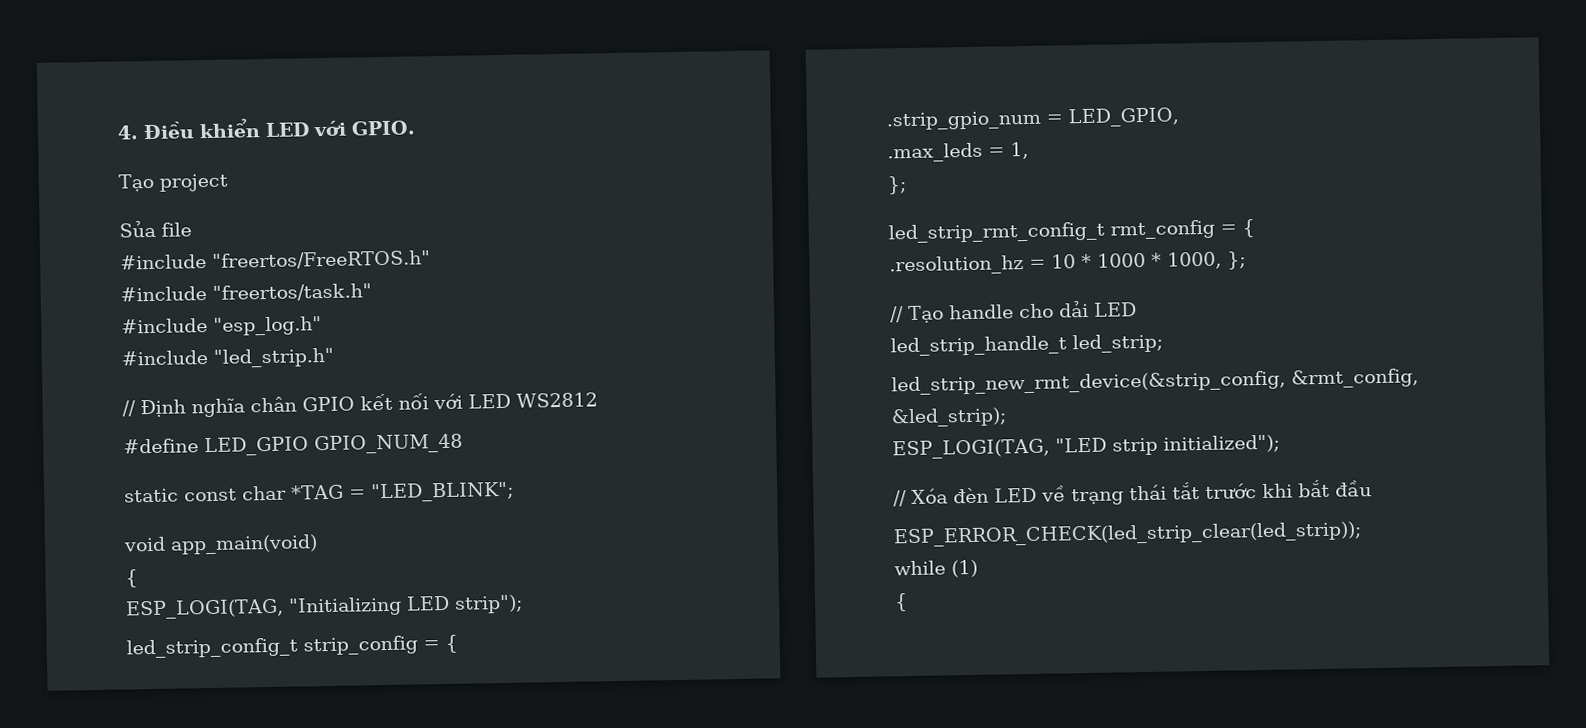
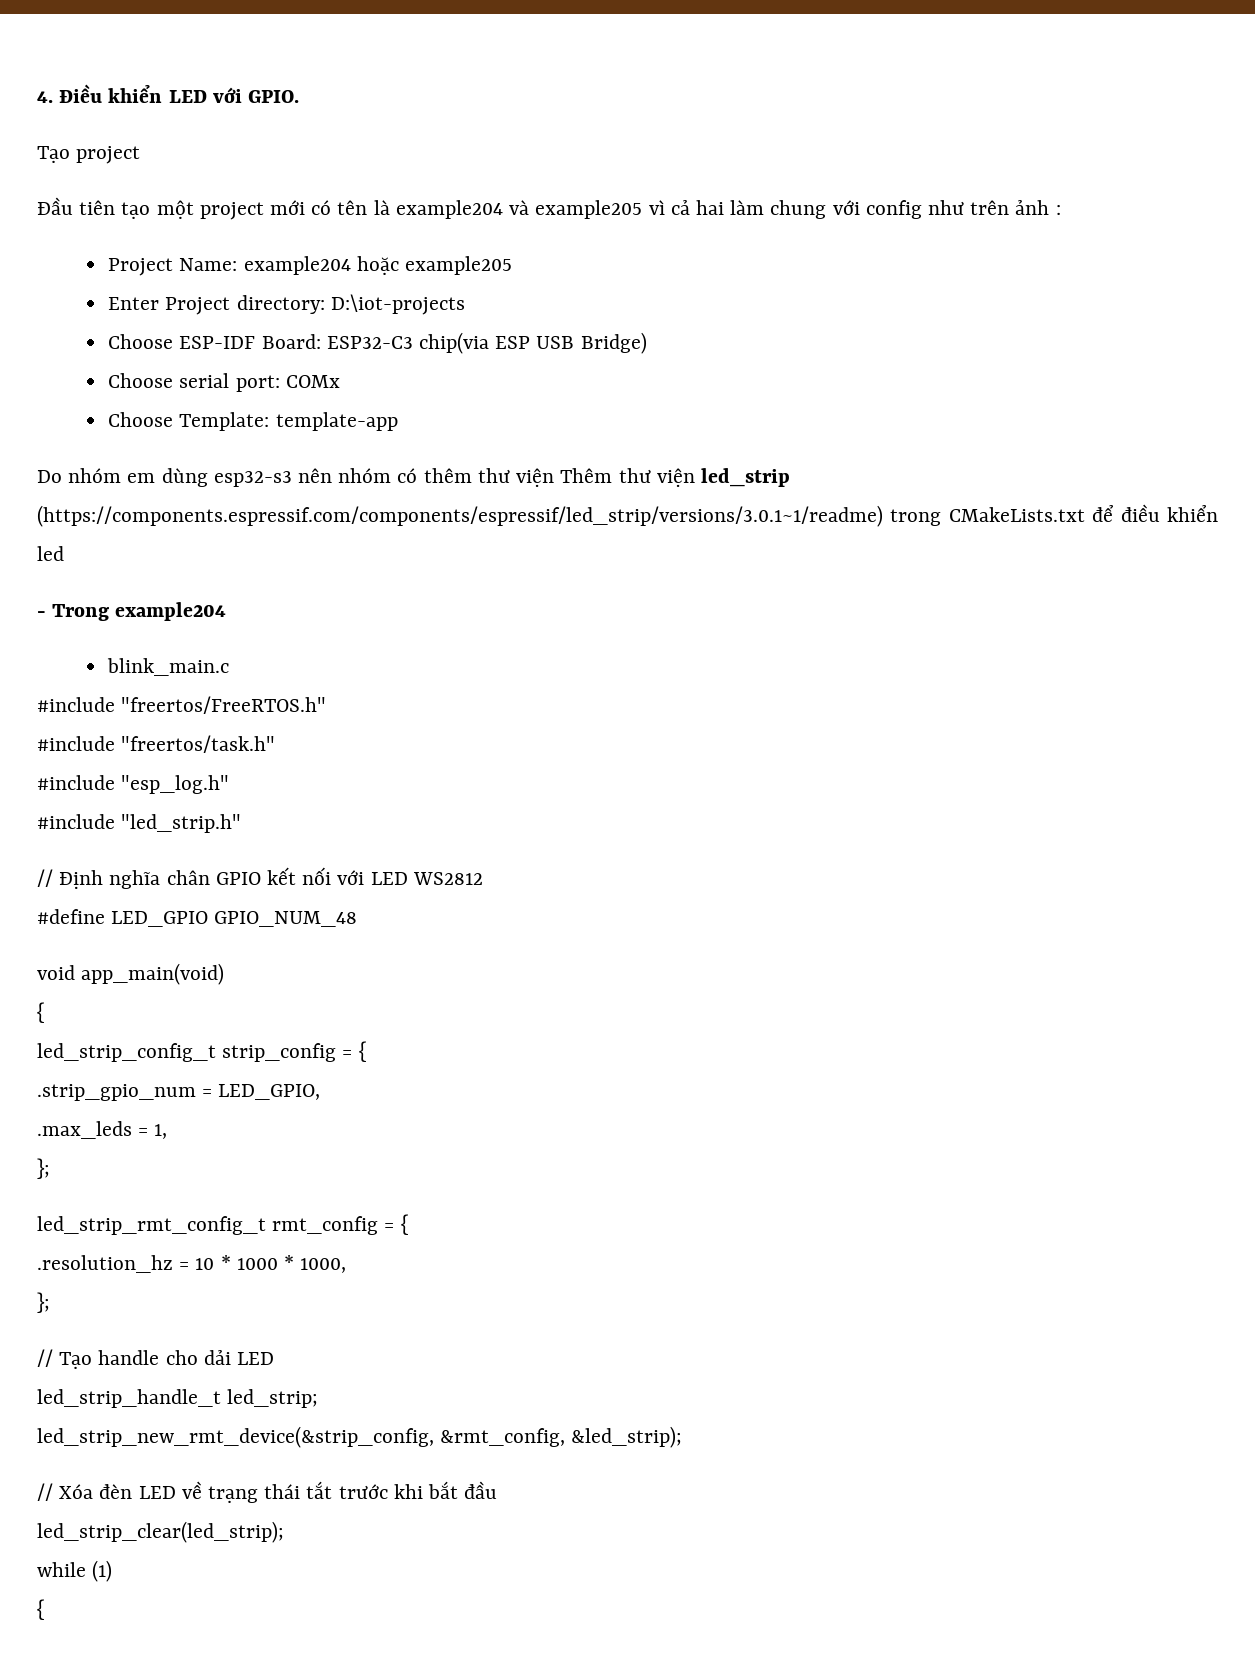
- Sủa file
+ Đầu tiên tạo một project mới có tên là example204 và example205 vì cả hai làm chung với config như trên ảnh :
+ Project Name: example204 hoặc example205
+ Enter Project directory: D:\iot-projects
+ Choose ESP-IDF Board: ESP32-C3 chip(via ESP USB Bridge)
+ Choose serial port: COMx
+ Choose Template: template-app
+ Do nhóm em dùng esp32-s3 nên nhóm có thêm thư viện Thêm thư viện led_strip (https://components.espressif.com/components/espressif/led_strip/versions/3.0.1~1/readme) trong CMakeLists.txt để điều khiển led
+ - Trong example204
+ blink_main.c
- static const char *TAG = "LED_BLINK";
- ESP_LOGI(TAG, "Initializing LED strip");
- .resolution_hz = 10 * 1000 * 1000, };
+ .resolution_hz = 10 * 1000 * 1000,
+ };
- ESP_LOGI(TAG, "LED strip initialized");
- ESP_ERROR_CHECK(led_strip_clear(led_strip));
+ led_strip_clear(led_strip);

